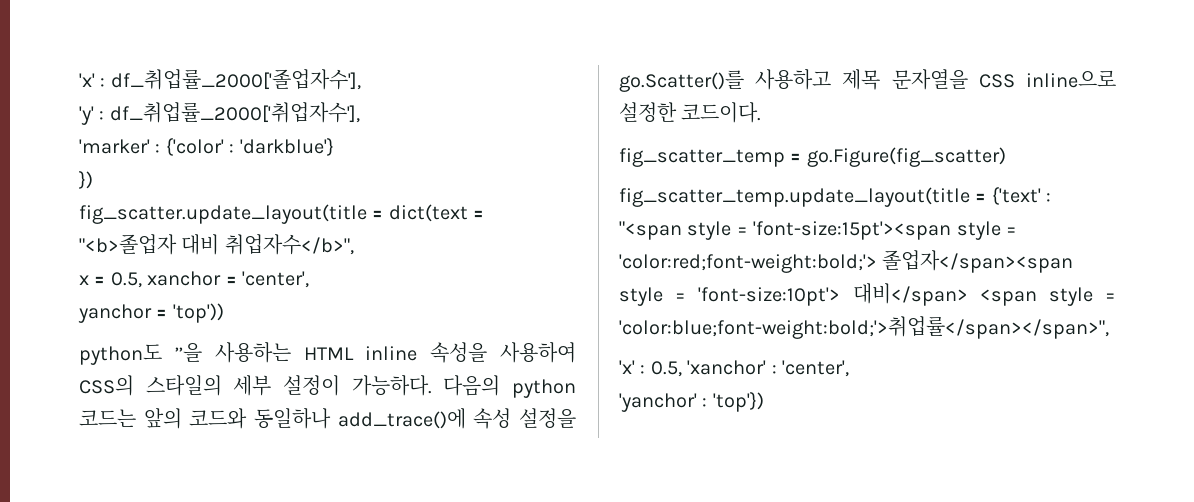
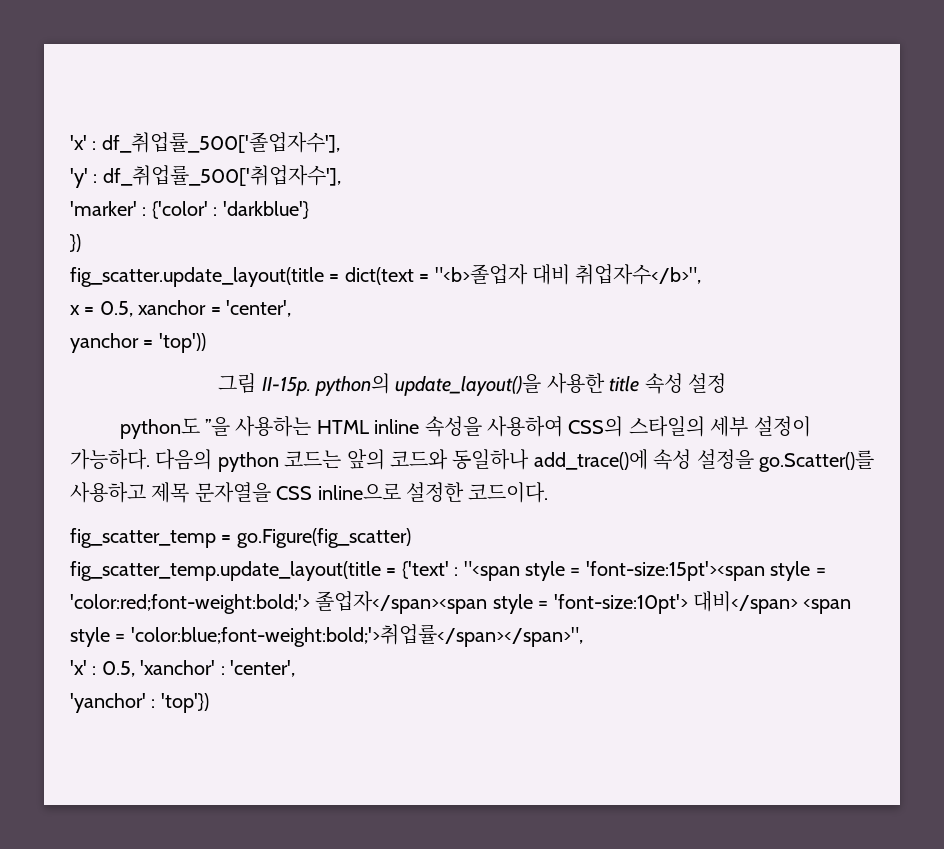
- 'x' : df_취업률_2000['졸업자수'],
+ 'x' : df_취업률_500['졸업자수'],
- 'y' : df_취업률_2000['취업자수'],
+ 'y' : df_취업률_500['취업자수'],
+ 그림 II-15p. python의 update_layout()을 사용한 title 속성 설정

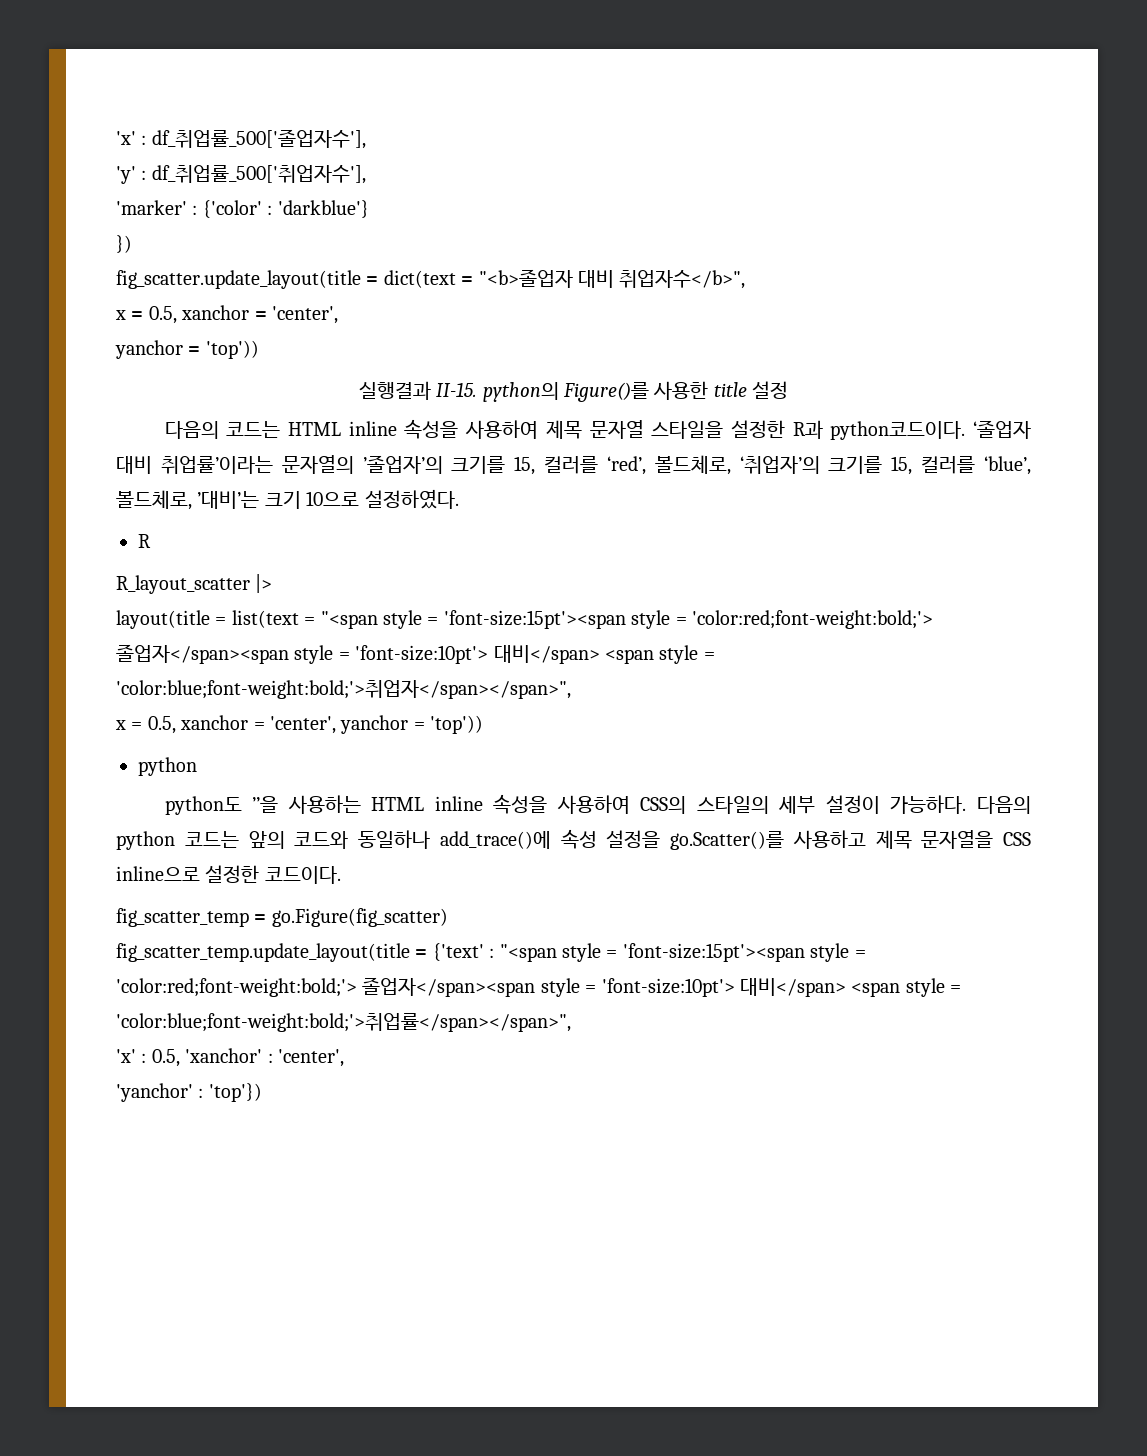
- 그림 II-15p. python의 update_layout()을 사용한 title 속성 설정
+ 실행결과 II-15. python의 Figure()를 사용한 title 설정
+ 다음의 코드는 HTML inline 속성을 사용하여 제목 문자열 스타일을 설정한 R과 python코드이다. ‘졸업자 대비 취업률’이라는 문자열의 ’졸업자’의 크기를 15, 컬러를 ‘red’, 볼드체로, ‘취업자’의 크기를 15, 컬러를 ‘blue’, 볼드체로, ’대비’는 크기 10으로 설정하였다.
+ R
+ R_layout_scatter |>
+ layout(title = list(text = "<span style = 'font-size:15pt'><span style = 'color:red;font-weight:bold;'> 졸업자</span><span style = 'font-size:10pt'> 대비</span> <span style = 'color:blue;font-weight:bold;'>취업자</span></span>",
+ x = 0.5, xanchor = 'center', yanchor = 'top'))
+ python

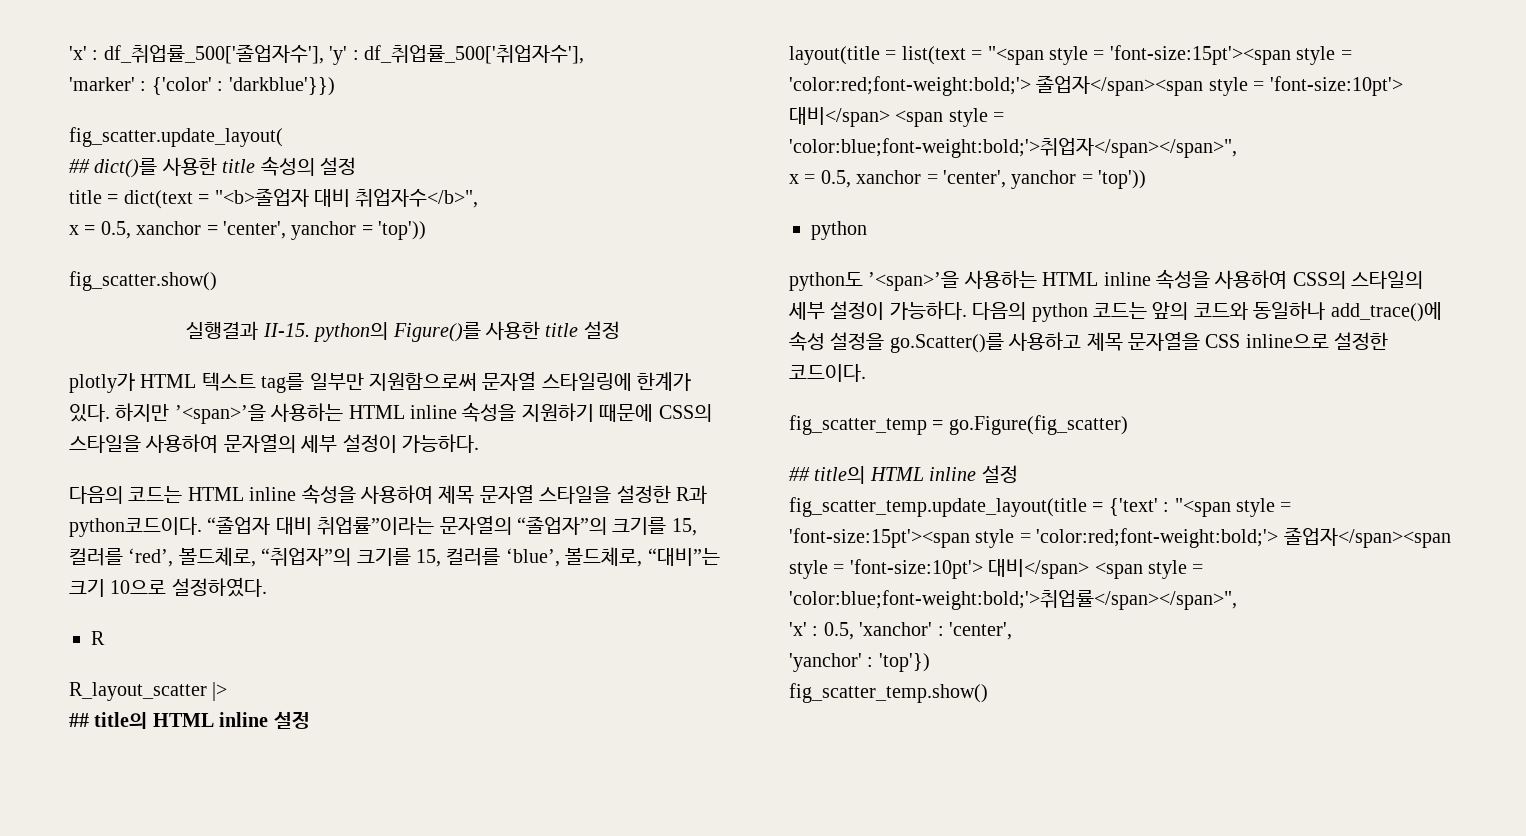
- 'x' : df_취업률_500['졸업자수'],
- 'y' : df_취업률_500['취업자수'],
+ 'x' : df_취업률_500['졸업자수'], 'y' : df_취업률_500['취업자수'],
- 'marker' : {'color' : 'darkblue'}
- })
- fig_scatter.update_layout(title = dict(text = "<b>졸업자 대비 취업자수</b>",
- x = 0.5, xanchor = 'center',
- yanchor = 'top'))
+ 'marker' : {'color' : 'darkblue'}})
+ fig_scatter.update_layout(
+ ## dict()를 사용한 title 속성의 설정
+ title = dict(text = "<b>졸업자 대비 취업자수</b>",
+ x = 0.5, xanchor = 'center', yanchor = 'top'))
+ fig_scatter.show()
+ plotly가 HTML 텍스트 tag를 일부만 지원함으로써 문자열 스타일링에 한계가 있다. 하지만 ’<span>’을 사용하는 HTML inline 속성을 지원하기 때문에 CSS의 스타일을 사용하여 문자열의 세부 설정이 가능하다.
- ‘졸업자 대비 취업률’이라는 문자열의 ’졸업자’의 크기를 15, 컬러를 ‘red’, 볼드체로, ‘취업자’의 크기를 15, 컬러를 ‘blue’, 볼드체로, ’대비’는 크기 10으로 설정하였다.
+ “졸업자 대비 취업률”이라는 문자열의 “졸업자”의 크기를 15, 컬러를 ‘red’, 볼드체로, “취업자”의 크기를 15, 컬러를 ‘blue’, 볼드체로, “대비”는 크기 10으로 설정하였다.
  R_layout_scatter |>
+ ## title의 HTML inline 설정
- python도 ’’을 사용하는 HTML inline 속성을 사용하여 CSS의 스타일의 세부 설정이 가능하다.
+ python도 ’<span>’을 사용하는 HTML inline 속성을 사용하여 CSS의 스타일의 세부 설정이 가능하다.
  fig_scatter_temp = go.Figure(fig_scatter)
+ ## title의 HTML inline 설정
+ fig_scatter_temp.show()

